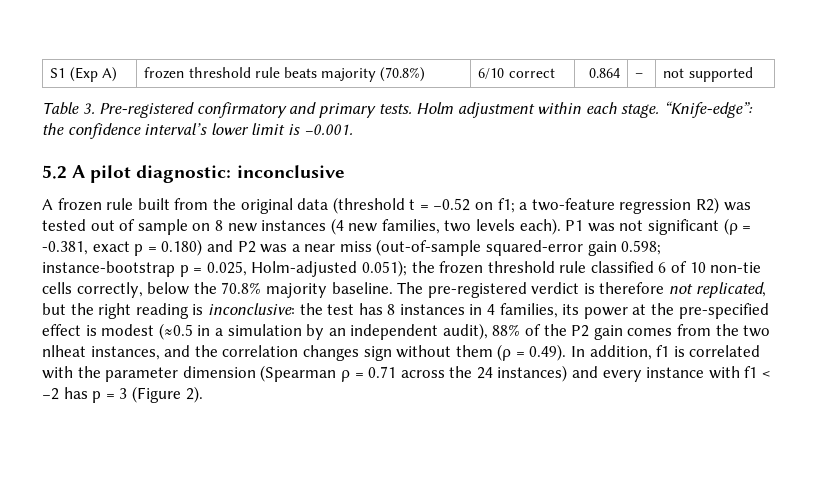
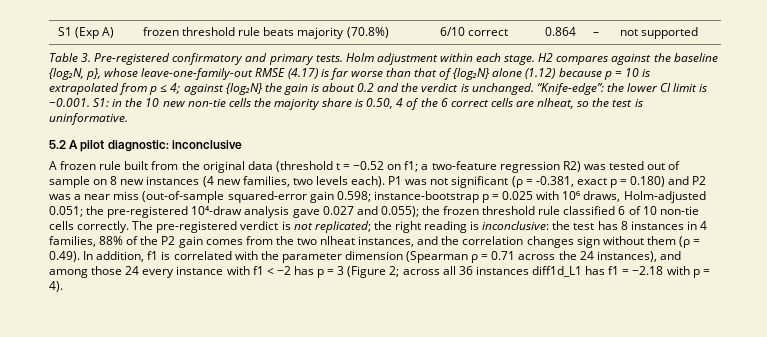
- “Knife-edge”: the confidence interval’s lower limit is −0.001.
+ H2 compares against the baseline {log₂N, p}, whose leave-one-family-out RMSE (4.17) is far worse than that of {log₂N} alone (1.12) because p = 10 is extrapolated from p ≤ 4; against {log₂N} the gain is about 0.2 and the verdict is unchanged. “Knife-edge”: the lower CI limit is −0.001. S1: in the 10 new non-tie cells the majority share is 0.50, 4 of the 6 correct cells are nlheat, so the test is uninformative.
- instance-bootstrap p = 0.025, Holm-adjusted 0.051);
+ instance-bootstrap p = 0.025 with 10⁶ draws, Holm-adjusted 0.051; the pre-registered 10⁴-draw analysis gave 0.027 and 0.055);
- the frozen threshold rule classified 6 of 10 non-tie cells correctly, below the 70.8% majority baseline. The pre-registered verdict is therefore not replicated, but the right reading is inconclusive:
+ the frozen threshold rule classified 6 of 10 non-tie cells correctly. The pre-registered verdict is not replicated; the right reading is inconclusive:
- the test has 8 instances in 4 families, its power at the pre-specified effect is modest (≈0.5 in a simulation by an independent audit), 88% of the P2 gain comes from the two nlheat instances, and the correlation changes sign without them (ρ = 0.49). In addition, f1 is correlated with the parameter dimension (Spearman ρ = 0.71 across the 24 instances) and every instance with f1 < −2 has p = 3 (Figure 2).
+ the test has 8 instances in 4 families, 88% of the P2 gain comes from the two nlheat instances, and the correlation changes sign without them (ρ = 0.49). In addition, f1 is correlated with the parameter dimension (Spearman ρ = 0.71 across the 24 instances), and among those 24 every instance with f1 < −2 has p = 3 (Figure 2; across all 36 instances diff1d_L1 has f1 = −2.18 with p = 4).

